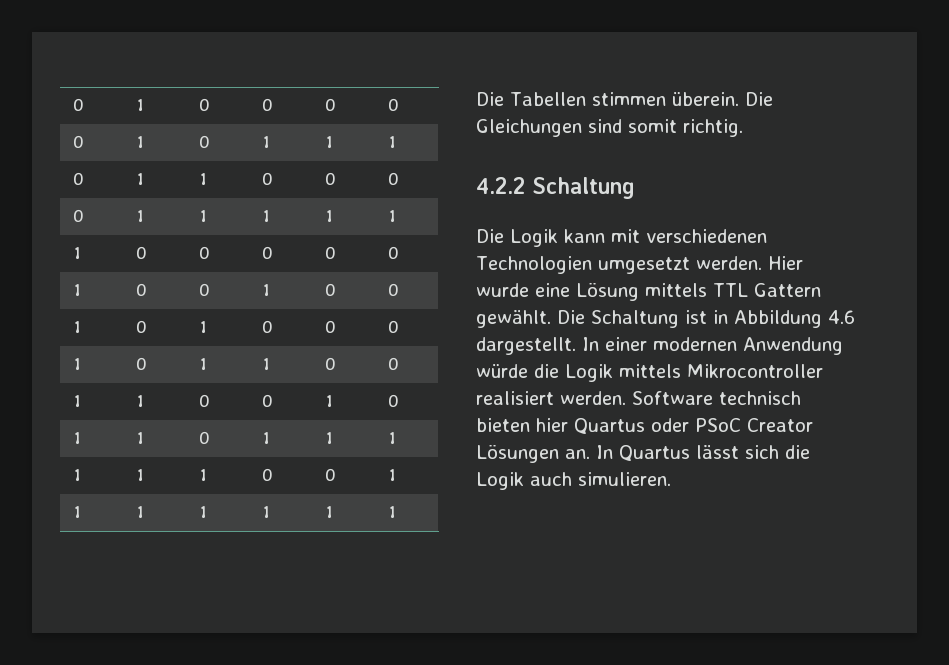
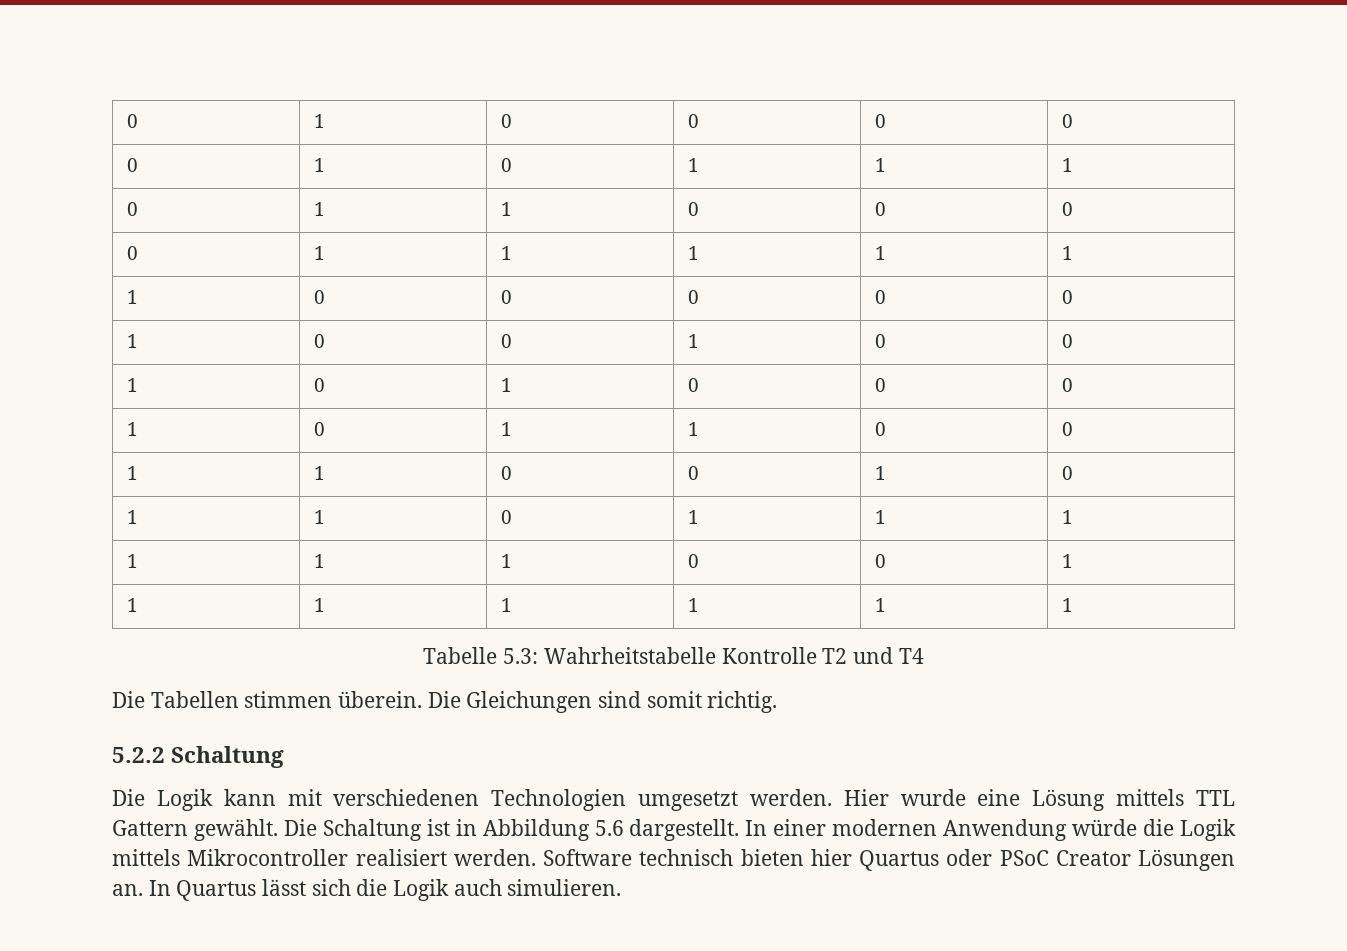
+ Tabelle 5.3: Wahrheitstabelle Kontrolle T2 und T4
- 4.2.2 Schaltung
+ 5.2.2 Schaltung
- Die Schaltung ist in Abbildung 4.6 dargestellt.
+ Die Schaltung ist in Abbildung 5.6 dargestellt.

